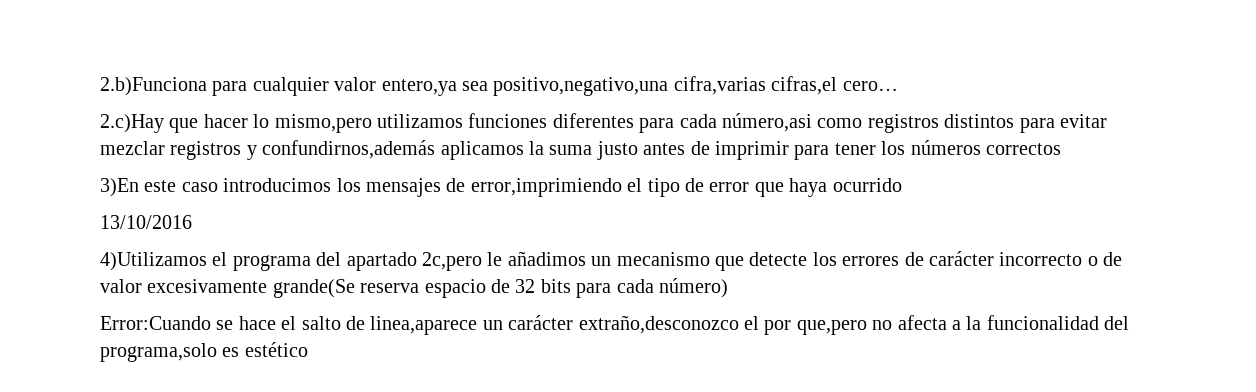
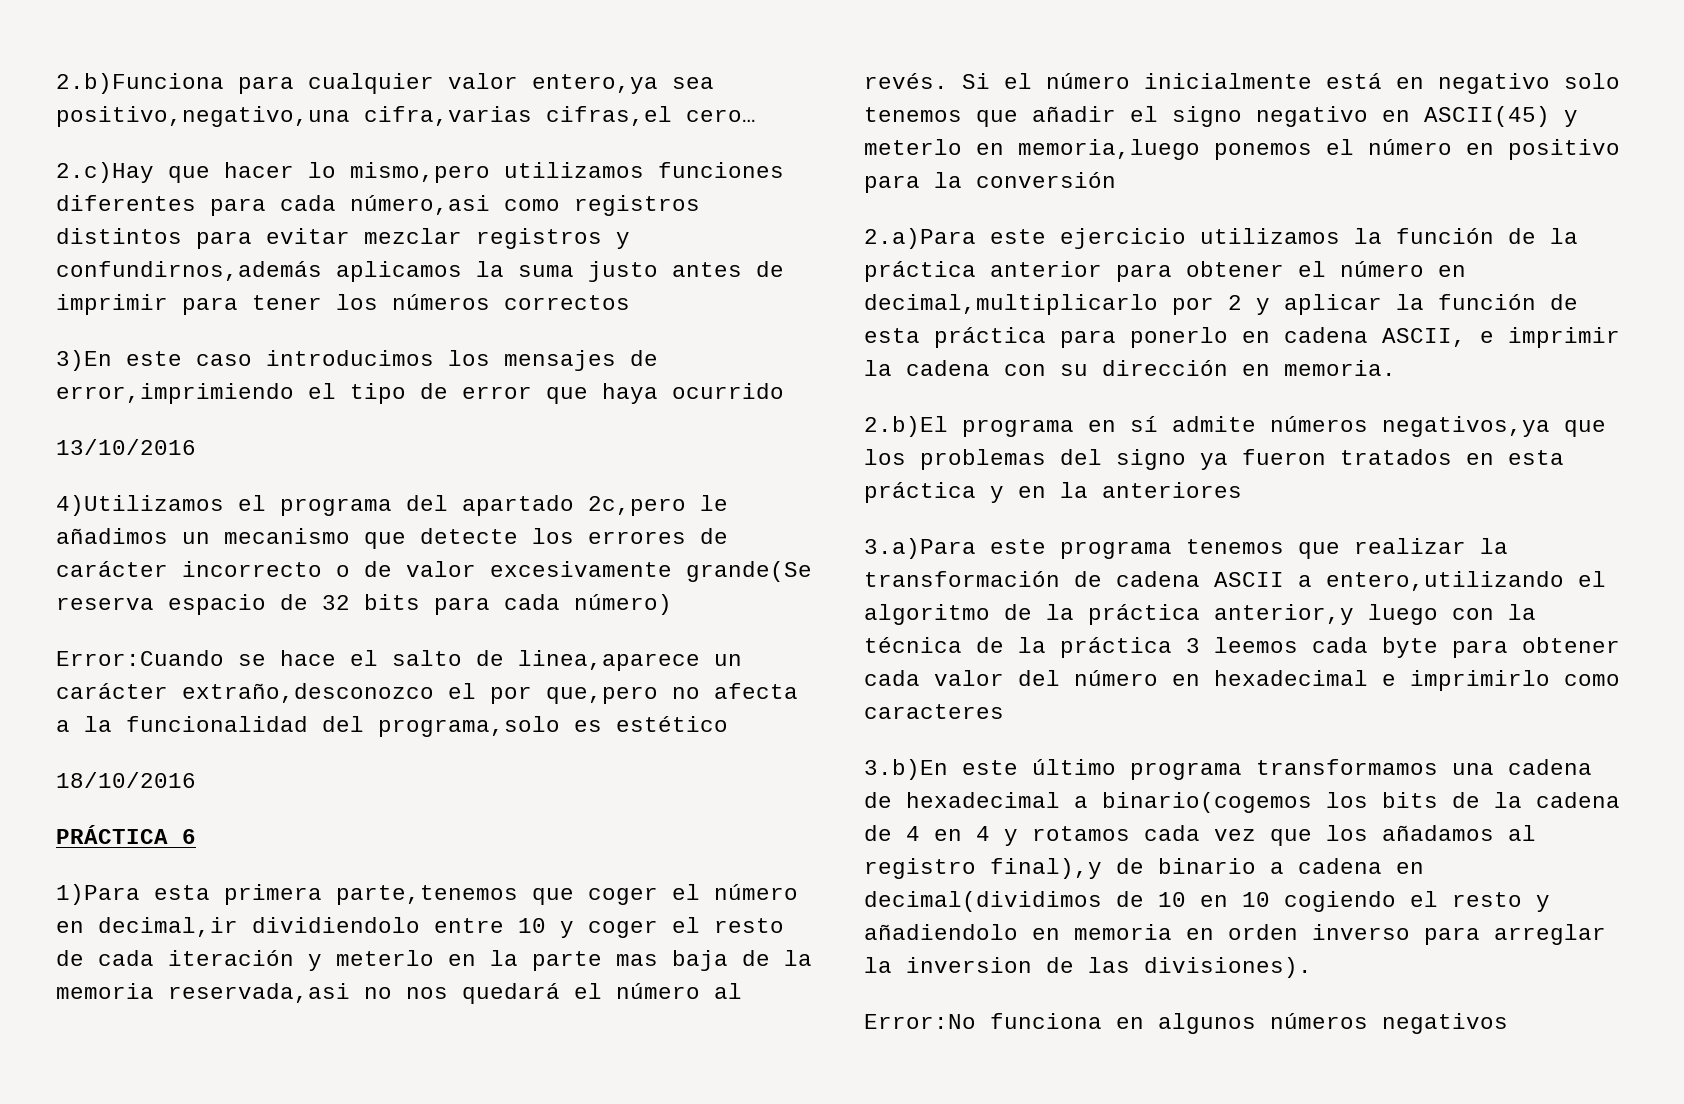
+ 18/10/2016
+ PRÁCTICA 6
+ 1)Para esta primera parte,tenemos que coger el número en decimal,ir dividiendolo entre 10 y coger el resto de cada iteración y meterlo en la parte mas baja de la memoria reservada,asi no nos quedará el número al revés. Si el número inicialmente está en negativo solo tenemos que añadir el signo negativo en ASCII(45) y meterlo en memoria,luego ponemos el número en positivo para la conversión
+ 2.a)Para este ejercicio utilizamos la función de la práctica anterior para obtener el número en decimal,multiplicarlo por 2 y aplicar la función de esta práctica para ponerlo en cadena ASCII, e imprimir la cadena con su dirección en memoria.
+ 2.b)El programa en sí admite números negativos,ya que los problemas del signo ya fueron tratados en esta práctica y en la anteriores
+ 3.a)Para este programa tenemos que realizar la transformación de cadena ASCII a entero,utilizando el algoritmo de la práctica anterior,y luego con la técnica de la práctica 3 leemos cada byte para obtener cada valor del número en hexadecimal e imprimirlo como caracteres
+ 3.b)En este último programa transformamos una cadena de hexadecimal a binario(cogemos los bits de la cadena de 4 en 4 y rotamos cada vez que los añadamos al registro final),y de binario a cadena en decimal(dividimos de 10 en 10 cogiendo el resto y añadiendolo en memoria en orden inverso para arreglar la inversion de las divisiones).
+ Error:No funciona en algunos números negativos

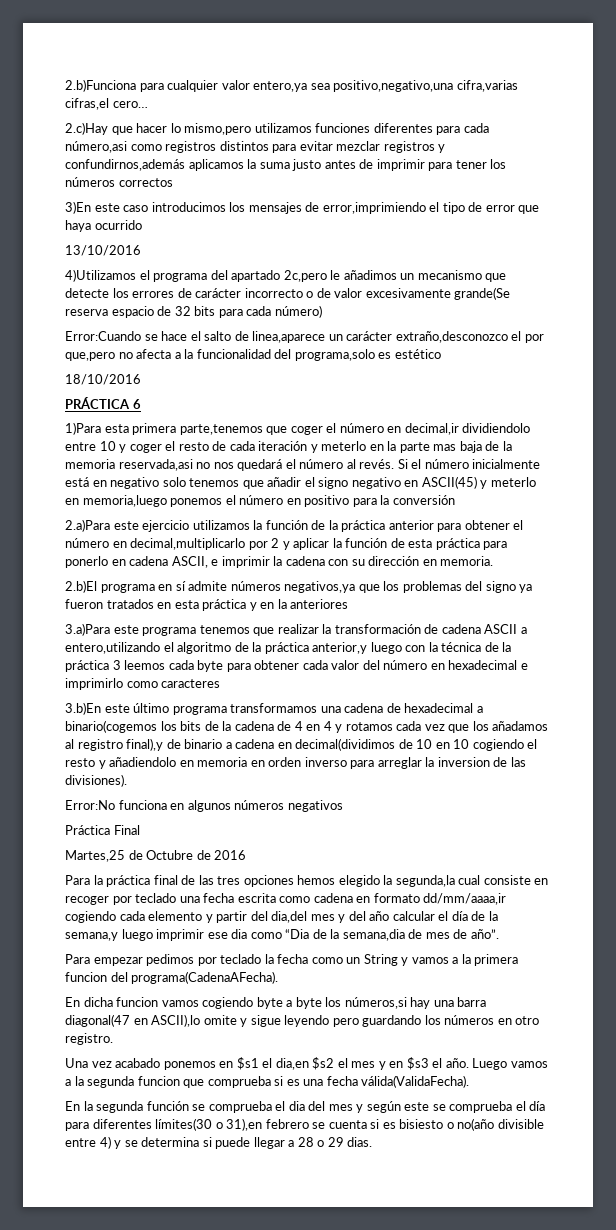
+ Práctica Final
+ Martes,25 de Octubre de 2016
+ Para la práctica final de las tres opciones hemos elegido la segunda,la cual consiste en recoger por teclado una fecha escrita como cadena en formato dd/mm/aaaa,ir cogiendo cada elemento y partir del dia,del mes y del año calcular el día de la semana,y luego imprimir ese dia como “Dia de la semana,dia de mes de año”.
+ Para empezar pedimos por teclado la fecha como un String y vamos a la primera funcion del programa(CadenaAFecha).
+ En dicha funcion vamos cogiendo byte a byte los números,si hay una barra diagonal(47 en ASCII),lo omite y sigue leyendo pero guardando los números en otro registro.
+ Una vez acabado ponemos en $s1 el dia,en $s2 el mes y en $s3 el año. Luego vamos a la segunda funcion que comprueba si es una fecha válida(ValidaFecha).
+ En la segunda función se comprueba el dia del mes y según este se comprueba el día para diferentes límites(30 o 31),en febrero se cuenta si es bisiesto o no(año divisible entre 4) y se determina si puede llegar a 28 o 29 dias.

